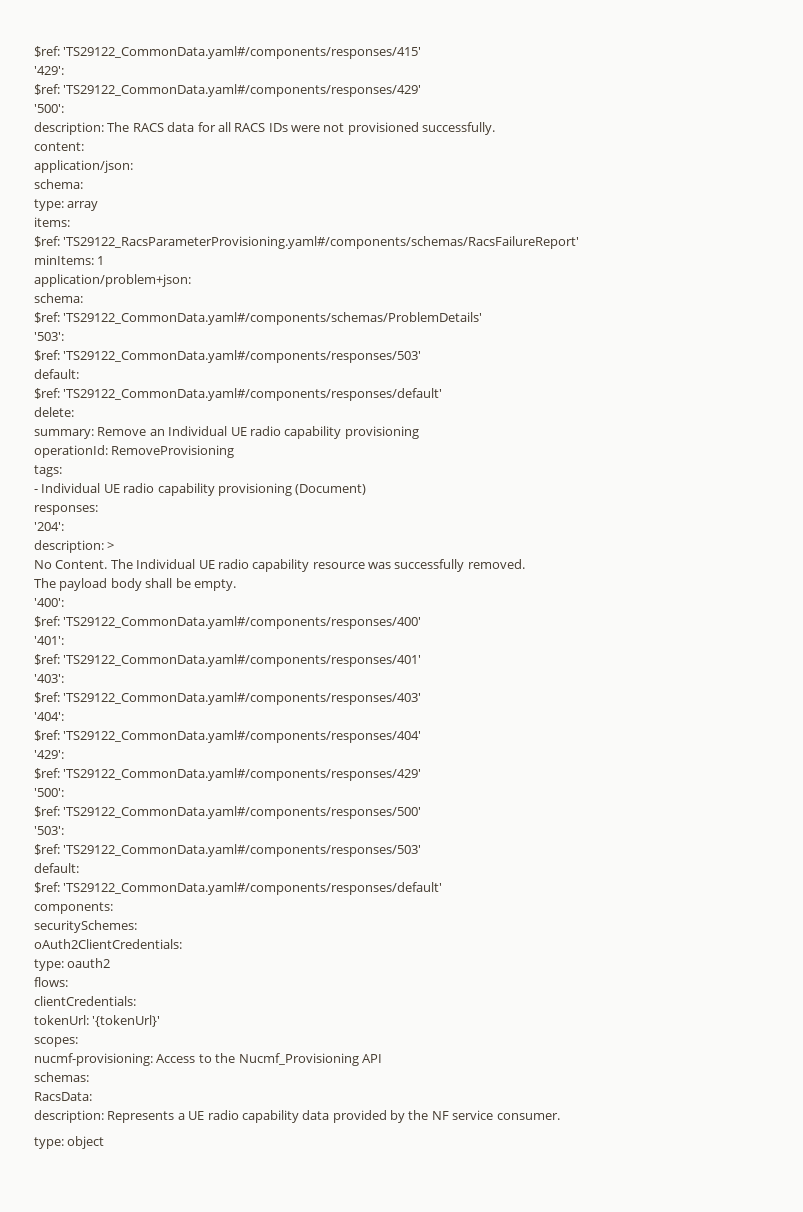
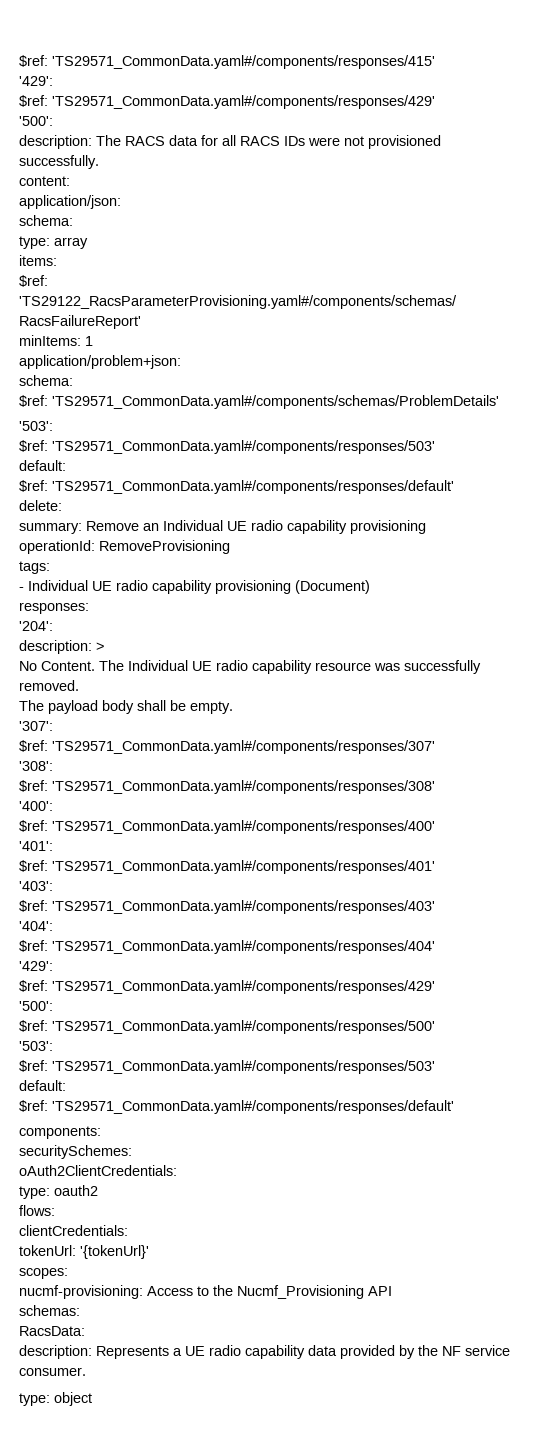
- $ref: 'TS29122_CommonData.yaml#/components/responses/415'
+ $ref: 'TS29571_CommonData.yaml#/components/responses/415'
  '429':
- $ref: 'TS29122_CommonData.yaml#/components/responses/429'
+ $ref: 'TS29571_CommonData.yaml#/components/responses/429'
- $ref: 'TS29122_CommonData.yaml#/components/schemas/ProblemDetails'
+ $ref: 'TS29571_CommonData.yaml#/components/schemas/ProblemDetails'
  '503':
- $ref: 'TS29122_CommonData.yaml#/components/responses/503'
+ $ref: 'TS29571_CommonData.yaml#/components/responses/503'
  default:
- $ref: 'TS29122_CommonData.yaml#/components/responses/default'
+ $ref: 'TS29571_CommonData.yaml#/components/responses/default'
+ '307':
+ $ref: 'TS29571_CommonData.yaml#/components/responses/307'
+ '308':
+ $ref: 'TS29571_CommonData.yaml#/components/responses/308'
- $ref: 'TS29122_CommonData.yaml#/components/responses/400'
+ $ref: 'TS29571_CommonData.yaml#/components/responses/400'
- $ref: 'TS29122_CommonData.yaml#/components/responses/401'
+ $ref: 'TS29571_CommonData.yaml#/components/responses/401'
- $ref: 'TS29122_CommonData.yaml#/components/responses/403'
+ $ref: 'TS29571_CommonData.yaml#/components/responses/403'
- $ref: 'TS29122_CommonData.yaml#/components/responses/404'
+ $ref: 'TS29571_CommonData.yaml#/components/responses/404'
  '429':
- $ref: 'TS29122_CommonData.yaml#/components/responses/429'
+ $ref: 'TS29571_CommonData.yaml#/components/responses/429'
- $ref: 'TS29122_CommonData.yaml#/components/responses/500'
+ $ref: 'TS29571_CommonData.yaml#/components/responses/500'
  '503':
- $ref: 'TS29122_CommonData.yaml#/components/responses/503'
+ $ref: 'TS29571_CommonData.yaml#/components/responses/503'
  default:
- $ref: 'TS29122_CommonData.yaml#/components/responses/default'
+ $ref: 'TS29571_CommonData.yaml#/components/responses/default'

